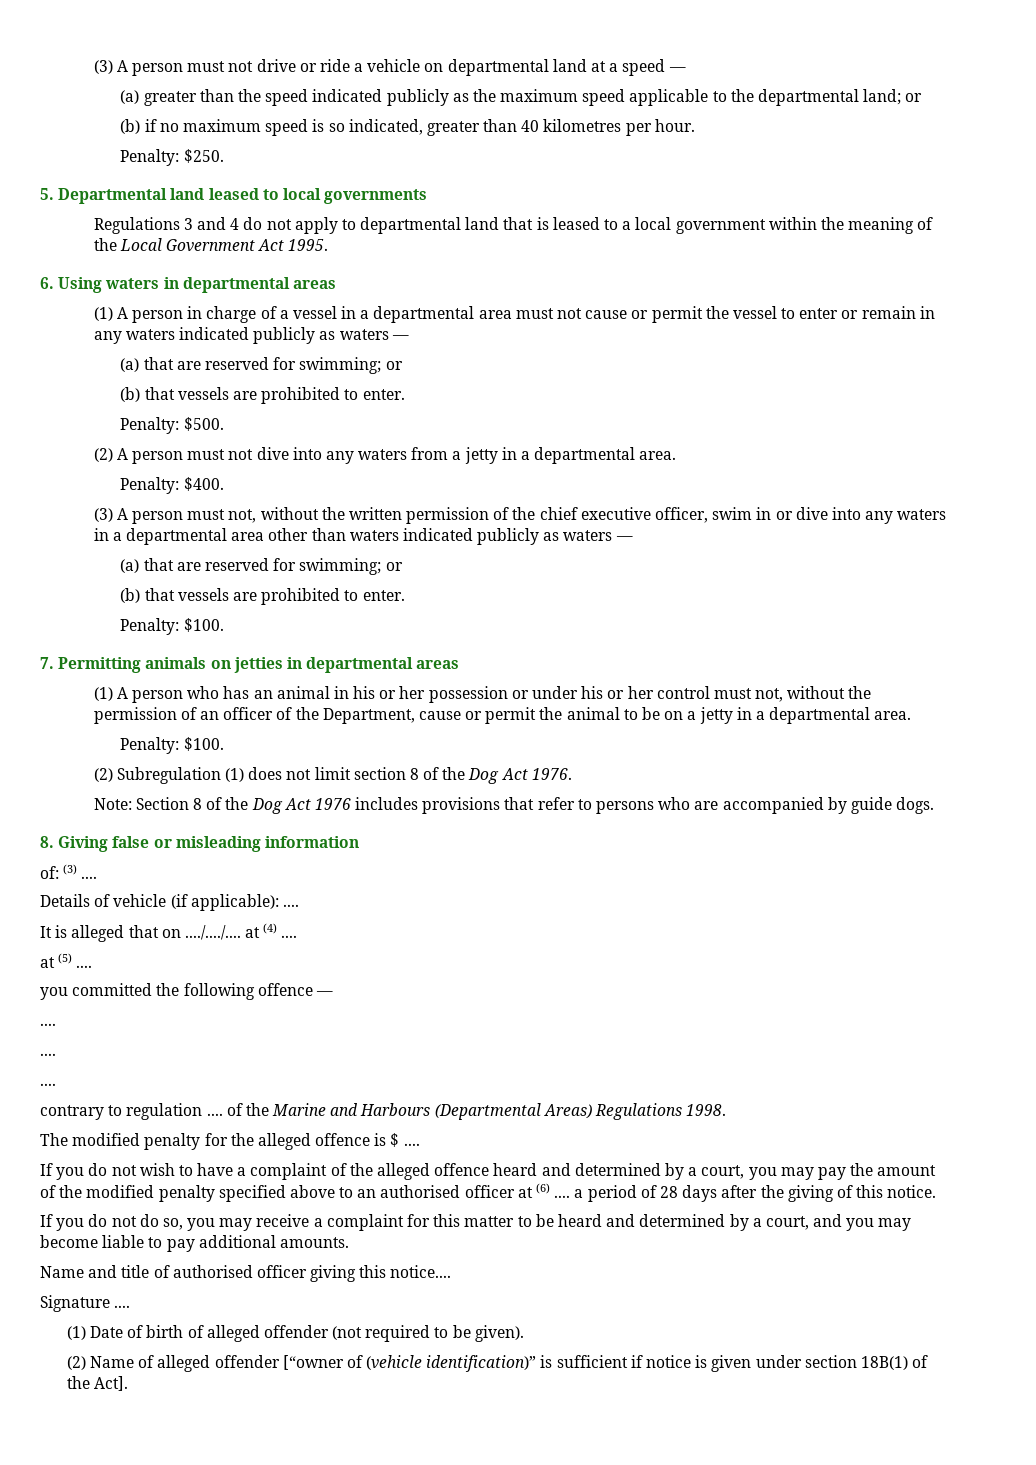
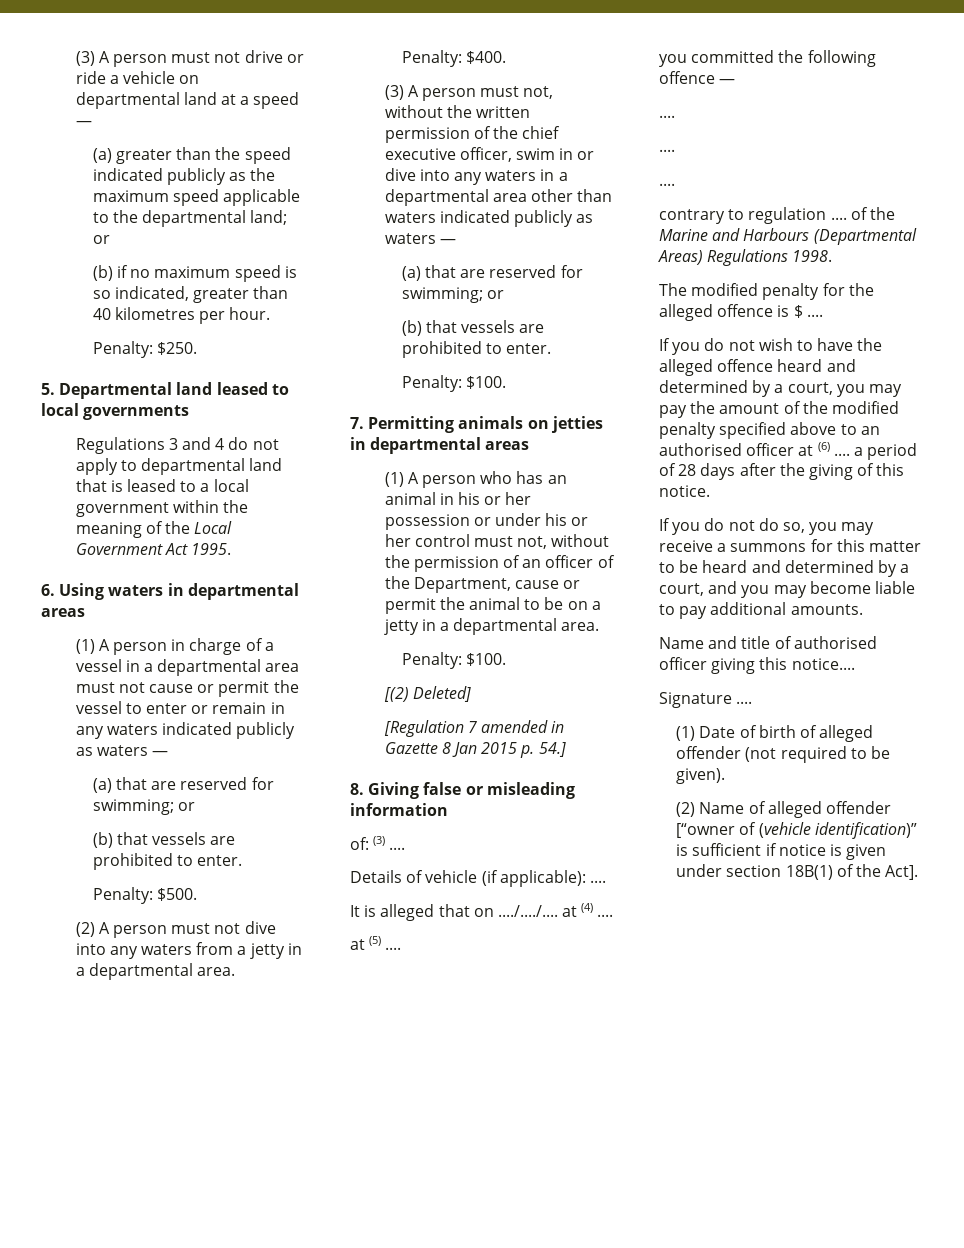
- (2) Subregulation (1) does not limit section 8 of the Dog Act 1976.
- Note: Section 8 of the Dog Act 1976 includes provisions that refer to persons who are accompanied by guide dogs.
+ [(2) Deleted]
+ [Regulation 7 amended in Gazette 8 Jan 2015 p. 54.]
- If you do not wish to have a complaint of the alleged offence heard and determined by a court, you may pay the amount of the modified penalty specified above to an authorised officer at (6) .... a period of 28 days after the giving of this notice.
+ If you do not wish to have the alleged offence heard and determined by a court, you may pay the amount of the modified penalty specified above to an authorised officer at (6) .... a period of 28 days after the giving of this notice.
- If you do not do so, you may receive a complaint for this matter to be heard and determined by a court, and you may become liable to pay additional amounts.
+ If you do not do so, you may receive a summons for this matter to be heard and determined by a court, and you may become liable to pay additional amounts.

